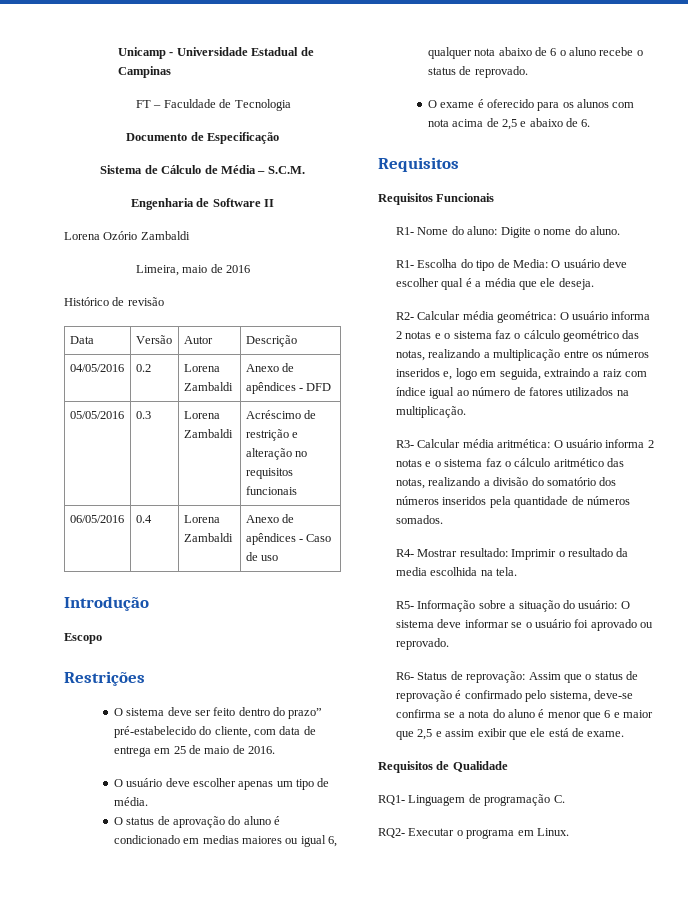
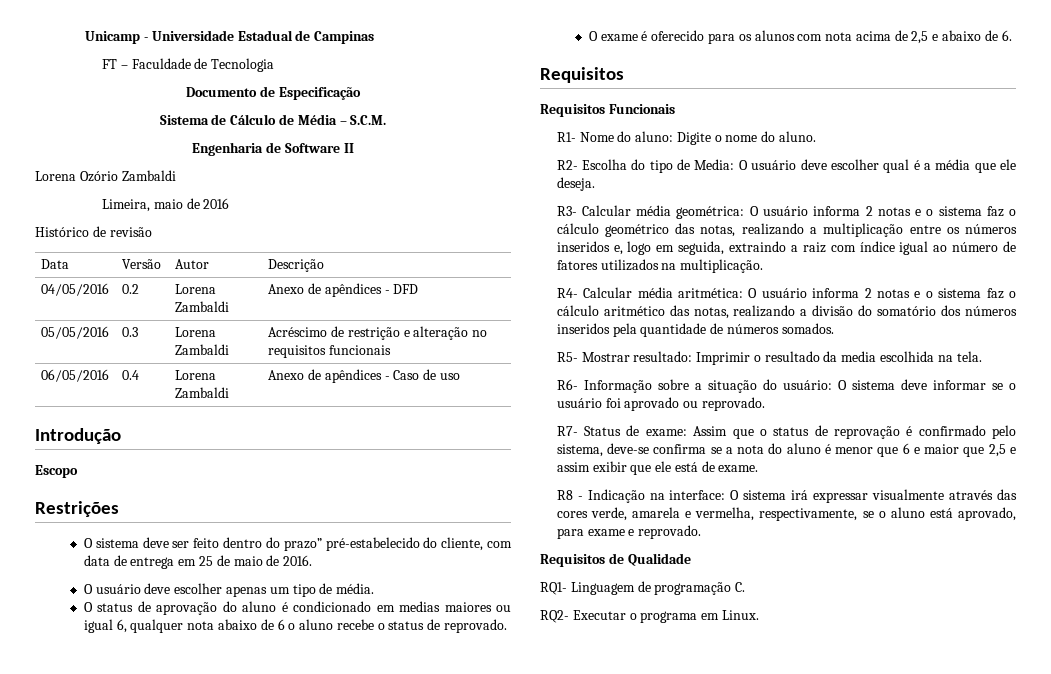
- R1- Escolha do tipo de Media: O usuário deve escolher qual é a média que ele deseja.
+ R2- Escolha do tipo de Media: O usuário deve escolher qual é a média que ele deseja.
- R2- Calcular média geométrica: O usuário informa 2 notas e o sistema faz o cálculo geométrico das notas, realizando a multiplicação entre os números inseridos e, logo em seguida, extraindo a raiz com índice igual ao número de fatores utilizados na multiplicação.
+ R3- Calcular média geométrica: O usuário informa 2 notas e o sistema faz o cálculo geométrico das notas, realizando a multiplicação entre os números inseridos e, logo em seguida, extraindo a raiz com índice igual ao número de fatores utilizados na multiplicação.
- R3- Calcular média aritmética: O usuário informa 2 notas e o sistema faz o cálculo aritmético das notas, realizando a divisão do somatório dos números inseridos pela quantidade de números somados.
+ R4- Calcular média aritmética: O usuário informa 2 notas e o sistema faz o cálculo aritmético das notas, realizando a divisão do somatório dos números inseridos pela quantidade de números somados.
- R4- Mostrar resultado: Imprimir o resultado da media escolhida na tela.
+ R5- Mostrar resultado: Imprimir o resultado da media escolhida na tela.
- R5- Informação sobre a situação do usuário: O sistema deve informar se o usuário foi aprovado ou reprovado.
+ R6- Informação sobre a situação do usuário: O sistema deve informar se o usuário foi aprovado ou reprovado.
- R6- Status de reprovação: Assim que o status de reprovação é confirmado pelo sistema, deve-se confirma se a nota do aluno é menor que 6 e maior que 2,5 e assim exibir que ele está de exame.
+ R7- Status de exame: Assim que o status de reprovação é confirmado pelo sistema, deve-se confirma se a nota do aluno é menor que 6 e maior que 2,5 e assim exibir que ele está de exame.
+ R8 - Indicação na interface: O sistema irá expressar visualmente através das cores verde, amarela e vermelha, respectivamente, se o aluno está aprovado, para exame e reprovado.

